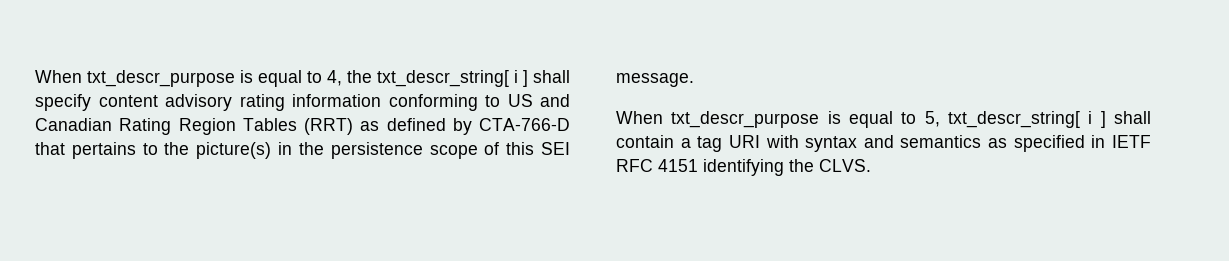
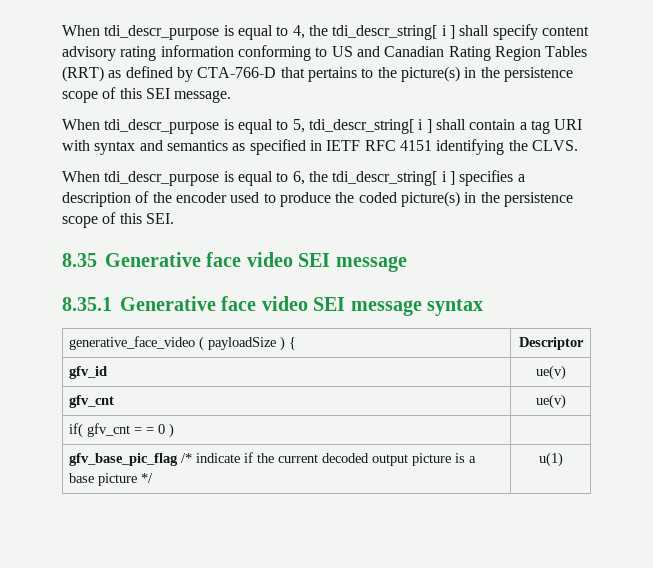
- When txt_descr_purpose is equal to 4, the txt_descr_string[ i ] shall specify content advisory rating information conforming to US and Canadian Rating Region Tables (RRT) as defined by CTA-766-D that pertains to the picture(s) in the persistence scope of this SEI message.
+ When tdi_descr_purpose is equal to 4, the tdi_descr_string[ i ] shall specify content advisory rating information conforming to US and Canadian Rating Region Tables (RRT) as defined by CTA-766-D that pertains to the picture(s) in the persistence scope of this SEI message.
- When txt_descr_purpose is equal to 5, txt_descr_string[ i ] shall contain a tag URI with syntax and semantics as specified in IETF RFC 4151 identifying the CLVS.
+ When tdi_descr_purpose is equal to 5, tdi_descr_string[ i ] shall contain a tag URI with syntax and semantics as specified in IETF RFC 4151 identifying the CLVS.
+ When tdi_descr_purpose is equal to 6, the tdi_descr_string[ i ] specifies a description of the encoder used to produce the coded picture(s) in the persistence scope of this SEI.
+ 8.35 Generative face video SEI message
+ 8.35.1 Generative face video SEI message syntax
+ generative_face_video ( payloadSize ) { | Descriptor
+ gfv_id | ue(v)
+ gfv_cnt | ue(v)
+ if( gfv_cnt = = 0 ) |
+ gfv_base_pic_flag /* indicate if the current decoded output picture is a base picture */ | u(1)

